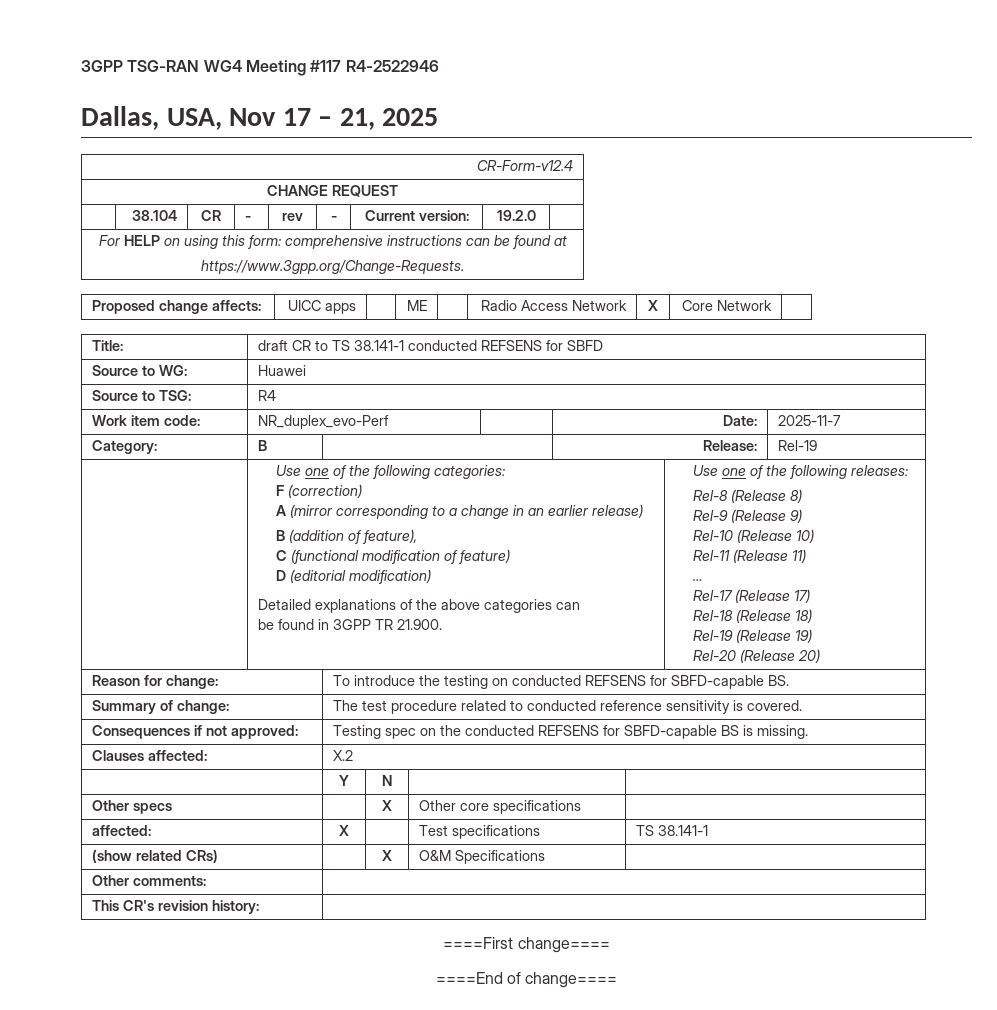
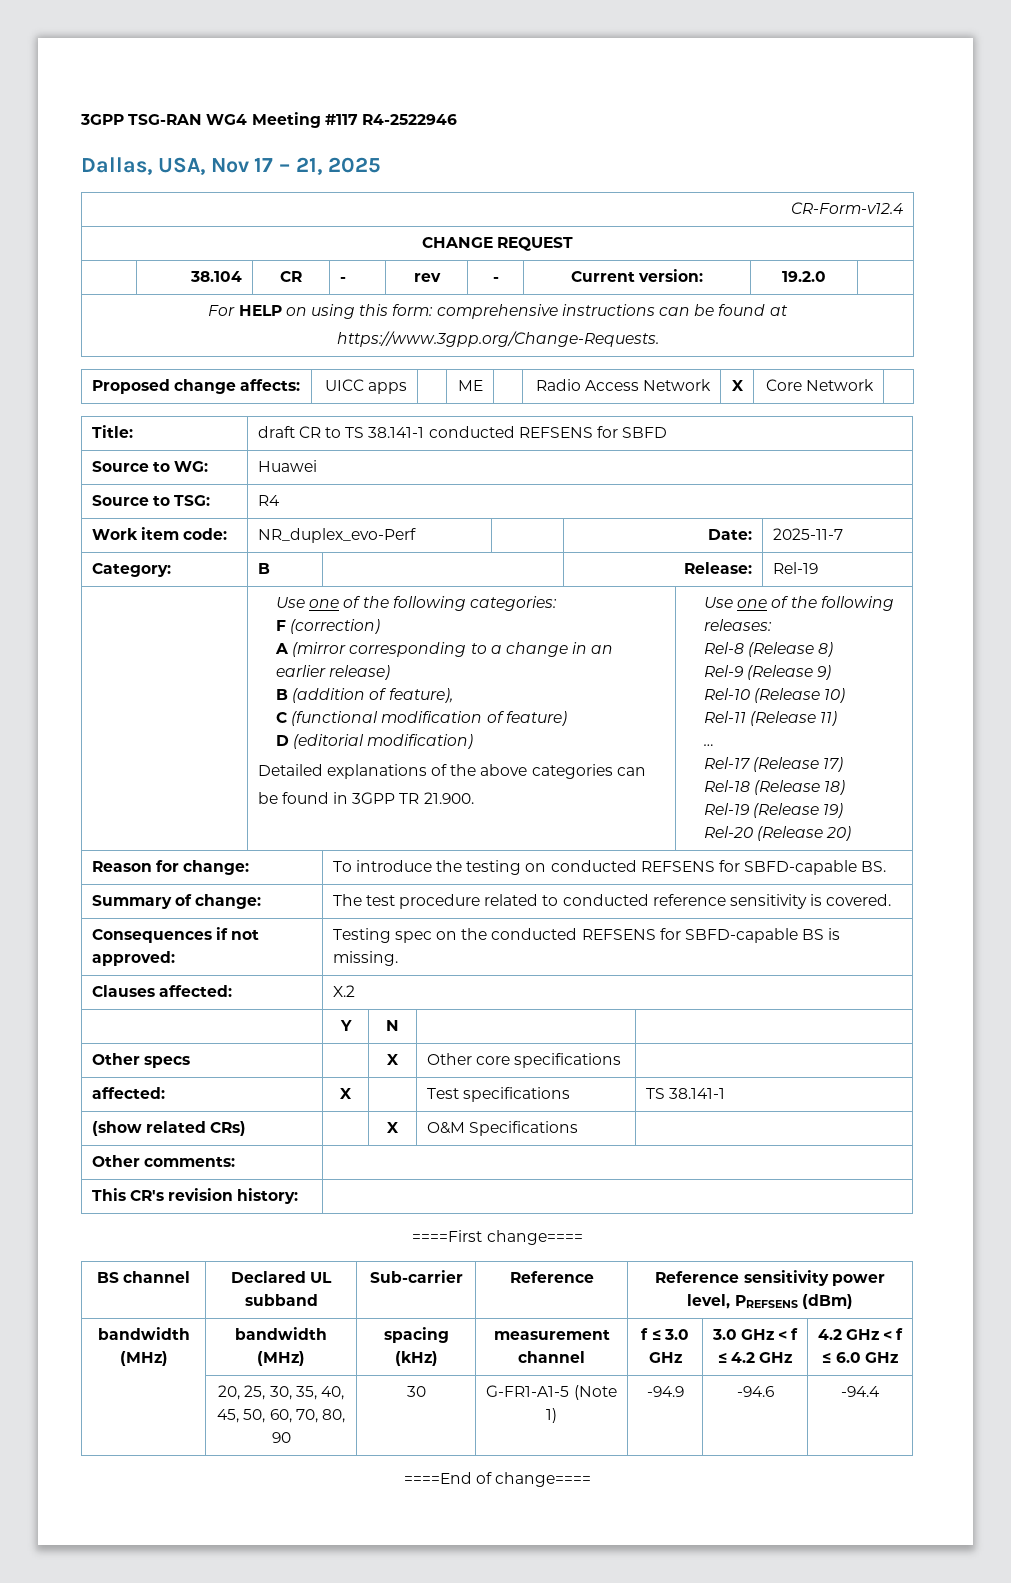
+ BS channel | Declared UL subband | Sub-carrier | Reference | Reference sensitivity power level, PREFSENS (dBm)
+ bandwidth (MHz) | bandwidth (MHz) | spacing (kHz) | measurement channel | f ≤ 3.0 GHz | 3.0 GHz < f ≤ 4.2 GHz | 4.2 GHz < f ≤ 6.0 GHz
+ | 20, 25, 30, 35, 40, 45, 50, 60, 70, 80, 90 | 30 | G-FR1-A1-5 (Note 1) | -94.9 | -94.6 | -94.4

